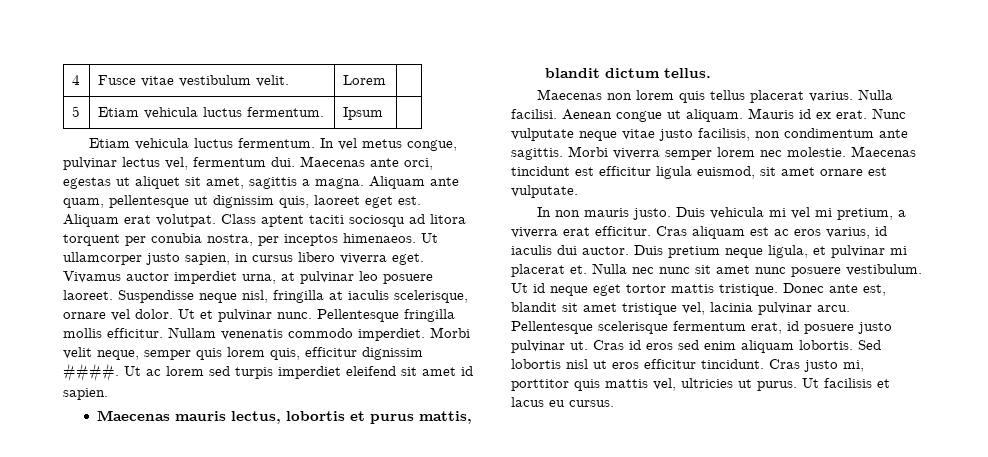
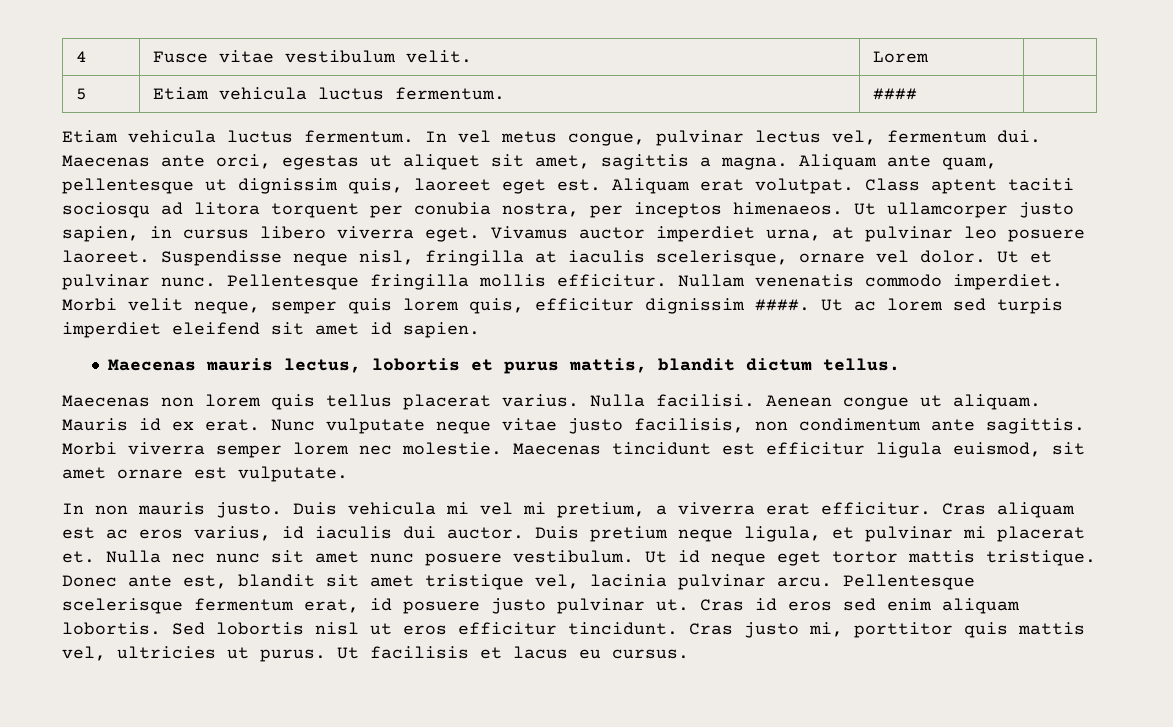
- 5 | Etiam vehicula luctus fermentum. | Ipsum |
+ 5 | Etiam vehicula luctus fermentum. | #### |

